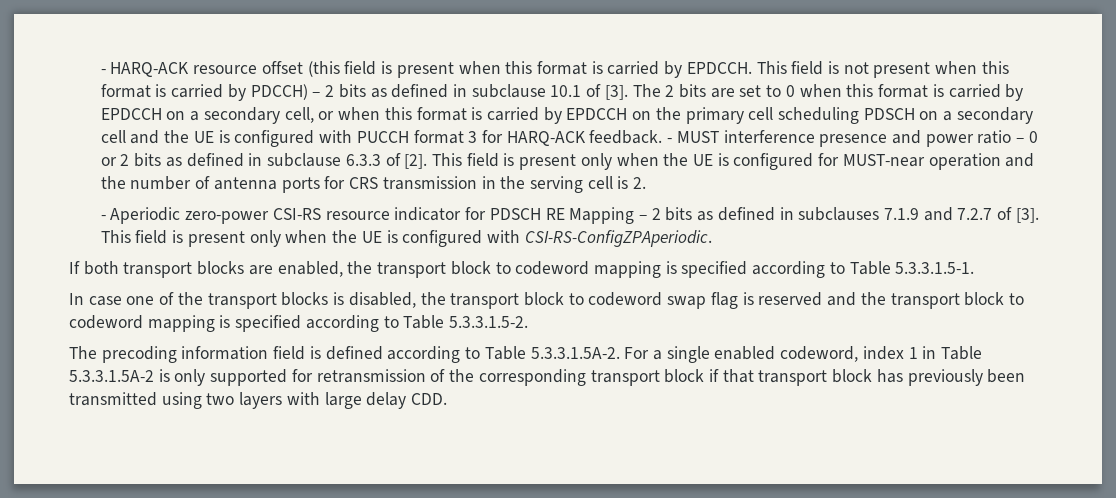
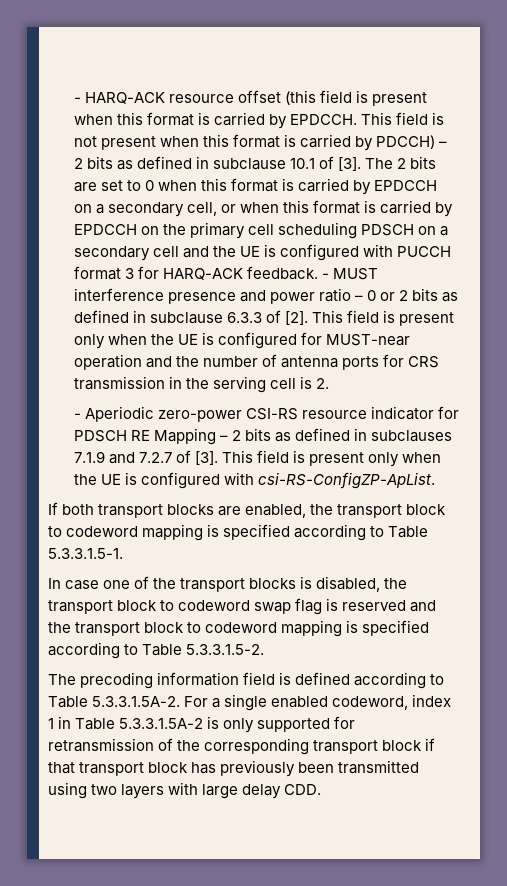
- This field is present only when the UE is configured with CSI-RS-ConfigZPAperiodic.
+ This field is present only when the UE is configured with csi-RS-ConfigZP-ApList.

